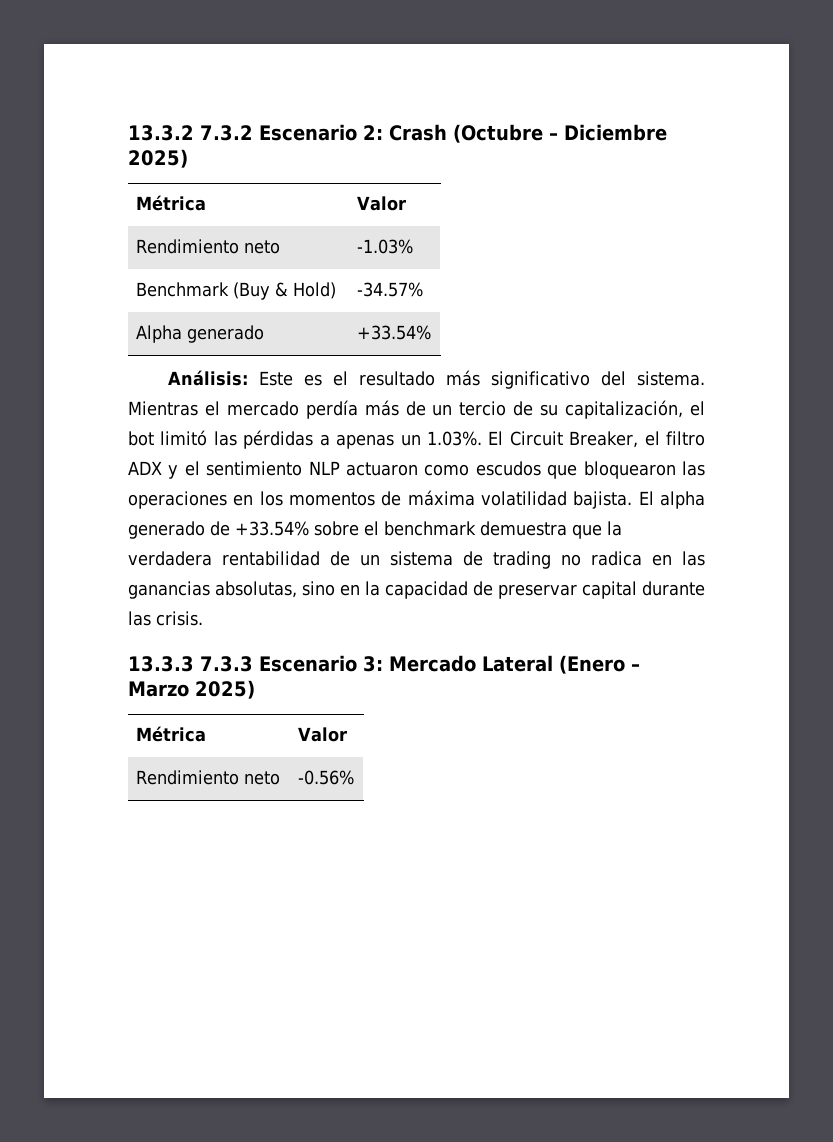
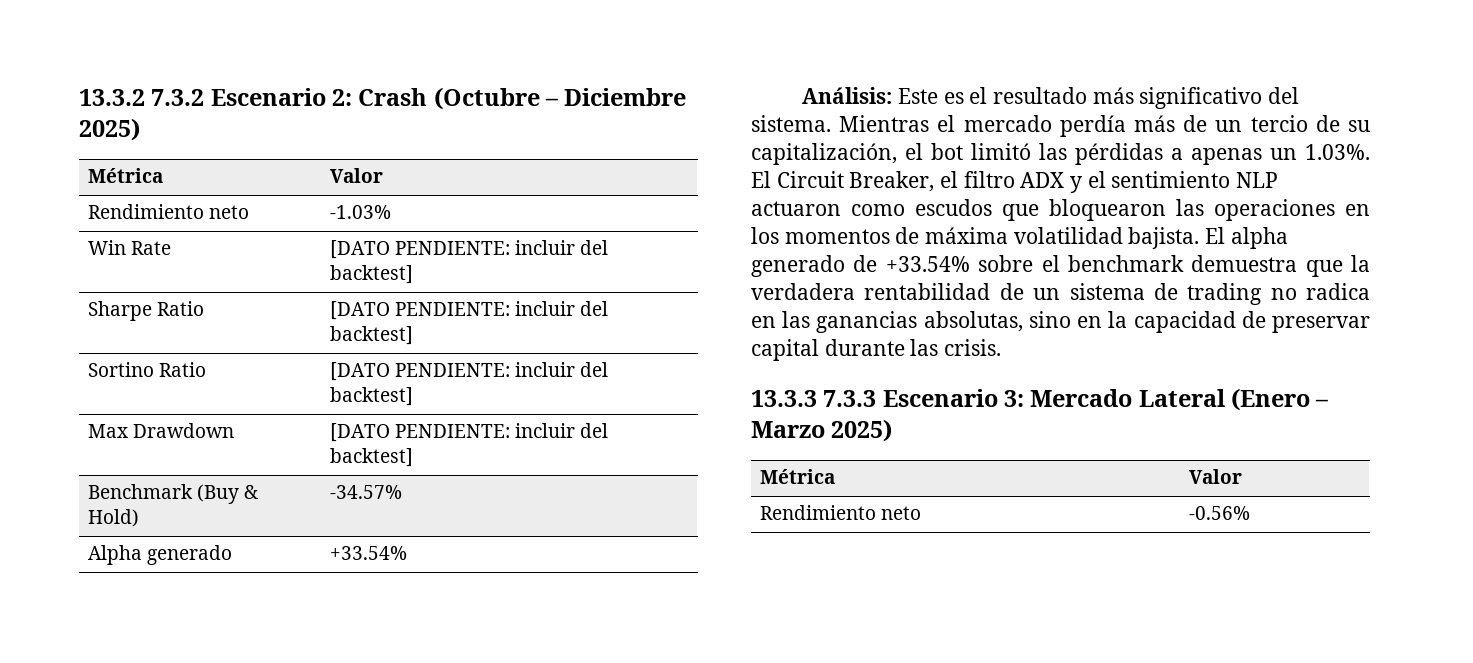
+ Win Rate | [DATO PENDIENTE: incluir del backtest]
+ Sharpe Ratio | [DATO PENDIENTE: incluir del backtest]
+ Sortino Ratio | [DATO PENDIENTE: incluir del backtest]
+ Max Drawdown | [DATO PENDIENTE: incluir del backtest]

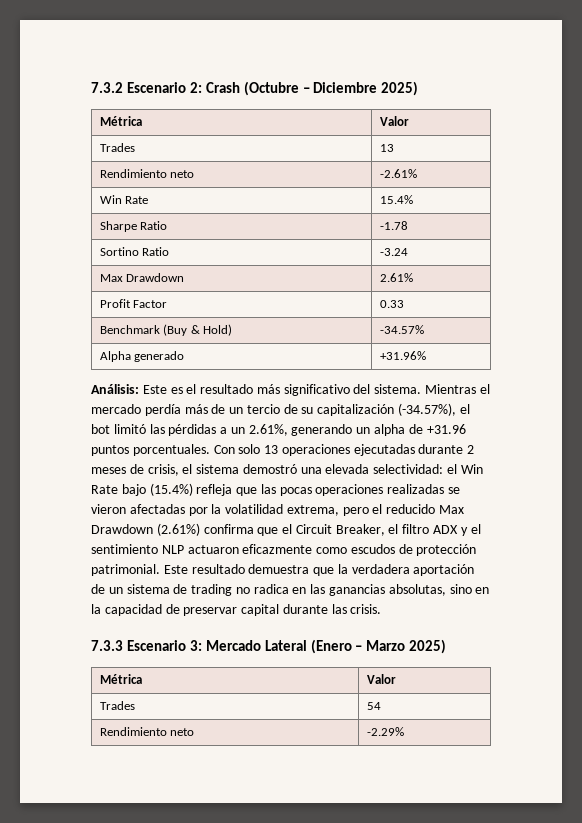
- 13.3.2 7.3.2 Escenario 2: Crash (Octubre – Diciembre 2025)
+ 7.3.2 Escenario 2: Crash (Octubre – Diciembre 2025)
- Rendimiento neto | -1.03%
+ Trades | 13
+ Rendimiento neto | -2.61%
- Win Rate | [DATO PENDIENTE: incluir del backtest]
- Sharpe Ratio | [DATO PENDIENTE: incluir del backtest]
- Sortino Ratio | [DATO PENDIENTE: incluir del backtest]
- Max Drawdown | [DATO PENDIENTE: incluir del backtest]
+ Win Rate | 15.4%
+ Sharpe Ratio | -1.78
+ Sortino Ratio | -3.24
+ Max Drawdown | 2.61%
+ Profit Factor | 0.33
- Alpha generado | +33.54%
+ Alpha generado | +31.96%
- Mientras el mercado perdía más de un tercio de su capitalización, el bot limitó las pérdidas a apenas un 1.03%. El Circuit Breaker, el filtro ADX y el sentimiento NLP actuaron como escudos que bloquearon las operaciones en los momentos de máxima volatilidad bajista. El alpha generado de +33.54% sobre el benchmark demuestra que la verdadera rentabilidad de un sistema de trading no radica en las ganancias absolutas, sino en la capacidad de preservar capital durante las crisis.
+ Mientras el mercado perdía más de un tercio de su capitalización (-34.57%), el bot limitó las pérdidas a un 2.61%, generando un alpha de +31.96 puntos porcentuales. Con solo 13 operaciones ejecutadas durante 2 meses de crisis, el sistema demostró una elevada selectividad: el Win Rate bajo (15.4%) refleja que las pocas operaciones realizadas se vieron afectadas por la volatilidad extrema, pero el reducido Max Drawdown (2.61%) confirma que el Circuit Breaker, el filtro ADX y el sentimiento NLP actuaron eficazmente como escudos de protección patrimonial. Este resultado demuestra que la verdadera aportación de un sistema de trading no radica en las ganancias absolutas, sino en la capacidad de preservar capital durante las crisis.
- 13.3.3 7.3.3 Escenario 3: Mercado Lateral (Enero – Marzo 2025)
+ 7.3.3 Escenario 3: Mercado Lateral (Enero – Marzo 2025)
- Rendimiento neto | -0.56%
+ Trades | 54
+ Rendimiento neto | -2.29%

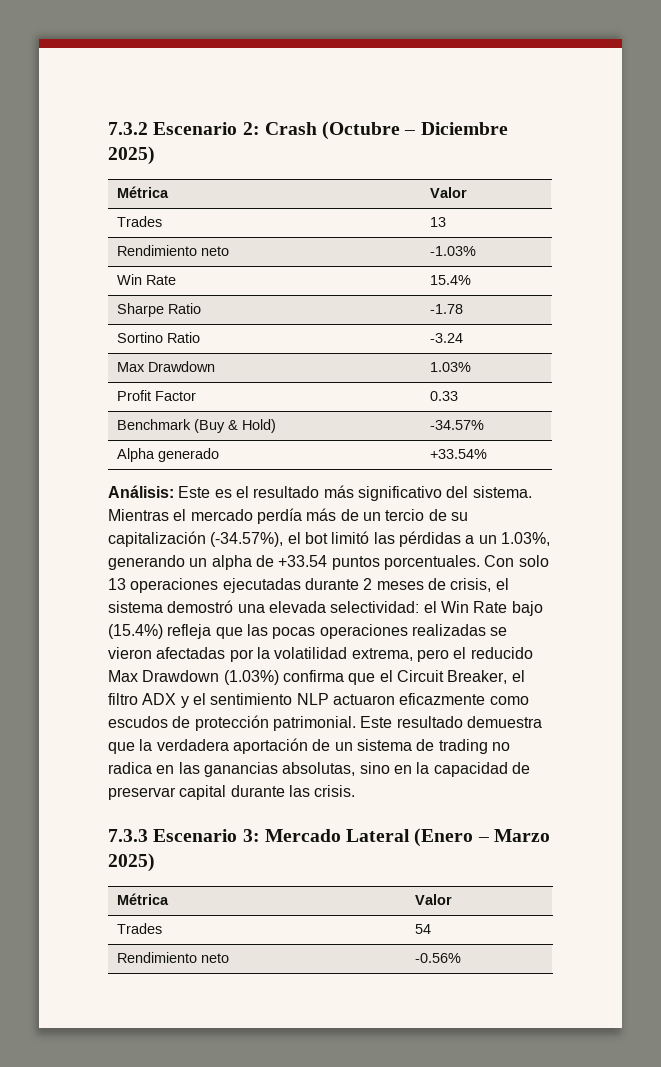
- Rendimiento neto | -2.61%
+ Rendimiento neto | -1.03%
- Max Drawdown | 2.61%
+ Max Drawdown | 1.03%
- Alpha generado | +31.96%
+ Alpha generado | +33.54%
- Mientras el mercado perdía más de un tercio de su capitalización (-34.57%), el bot limitó las pérdidas a un 2.61%, generando un alpha de +31.96 puntos porcentuales.
+ Mientras el mercado perdía más de un tercio de su capitalización (-34.57%), el bot limitó las pérdidas a un 1.03%, generando un alpha de +33.54 puntos porcentuales.
- Con solo 13 operaciones ejecutadas durante 2 meses de crisis, el sistema demostró una elevada selectividad: el Win Rate bajo (15.4%) refleja que las pocas operaciones realizadas se vieron afectadas por la volatilidad extrema, pero el reducido Max Drawdown (2.61%) confirma que el Circuit Breaker, el filtro ADX y el sentimiento NLP actuaron eficazmente como escudos de protección patrimonial.
+ Con solo 13 operaciones ejecutadas durante 2 meses de crisis, el sistema demostró una elevada selectividad: el Win Rate bajo (15.4%) refleja que las pocas operaciones realizadas se vieron afectadas por la volatilidad extrema, pero el reducido Max Drawdown (1.03%) confirma que el Circuit Breaker, el filtro ADX y el sentimiento NLP actuaron eficazmente como escudos de protección patrimonial.
- Rendimiento neto | -2.29%
+ Rendimiento neto | -0.56%

